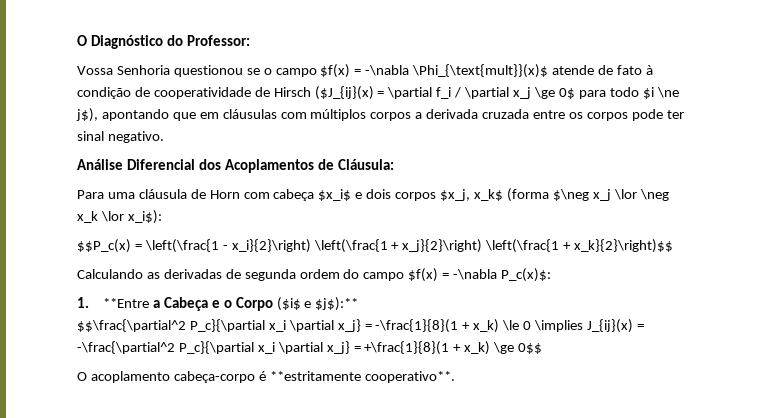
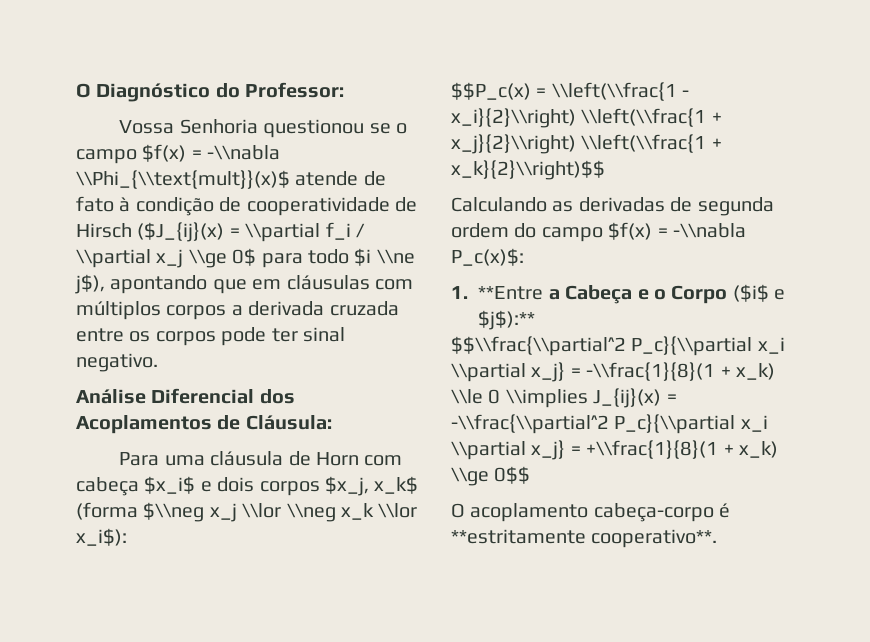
- Vossa Senhoria questionou se o campo $f(x) = -\nabla \Phi_{\text{mult}}(x)$ atende de fato à condição de cooperatividade de Hirsch ($J_{ij}(x) = \partial f_i / \partial x_j \ge 0$ para todo $i \ne j$), apontando que em cláusulas com múltiplos corpos a derivada cruzada entre os corpos pode ter sinal negativo.
+ Vossa Senhoria questionou se o campo $f(x) = -\\nabla \\Phi_{\\text{mult}}(x)$ atende de fato à condição de cooperatividade de Hirsch ($J_{ij}(x) = \\partial f_i / \\partial x_j \\ge 0$ para todo $i \\ne j$), apontando que em cláusulas com múltiplos corpos a derivada cruzada entre os corpos pode ter sinal negativo.
- Para uma cláusula de Horn com cabeça $x_i$ e dois corpos $x_j, x_k$ (forma $\neg x_j \lor \neg x_k \lor x_i$):
- $$P_c(x) = \left(\frac{1 - x_i}{2}\right) \left(\frac{1 + x_j}{2}\right) \left(\frac{1 + x_k}{2}\right)$$
+ Para uma cláusula de Horn com cabeça $x_i$ e dois corpos $x_j, x_k$ (forma $\\neg x_j \\lor \\neg x_k \\lor x_i$):
+ $$P_c(x) = \\left(\\frac{1 - x_i}{2}\\right) \\left(\\frac{1 + x_j}{2}\\right) \\left(\\frac{1 + x_k}{2}\\right)$$
- Calculando as derivadas de segunda ordem do campo $f(x) = -\nabla P_c(x)$:
+ Calculando as derivadas de segunda ordem do campo $f(x) = -\\nabla P_c(x)$:
- $$\frac{\partial^2 P_c}{\partial x_i \partial x_j} = -\frac{1}{8}(1 + x_k) \le 0 \implies J_{ij}(x) = -\frac{\partial^2 P_c}{\partial x_i \partial x_j} = +\frac{1}{8}(1 + x_k) \ge 0$$
+ $$\\frac{\\partial^2 P_c}{\\partial x_i \\partial x_j} = -\\frac{1}{8}(1 + x_k) \\le 0 \\implies J_{ij}(x) = -\\frac{\\partial^2 P_c}{\\partial x_i \\partial x_j} = +\\frac{1}{8}(1 + x_k) \\ge 0$$

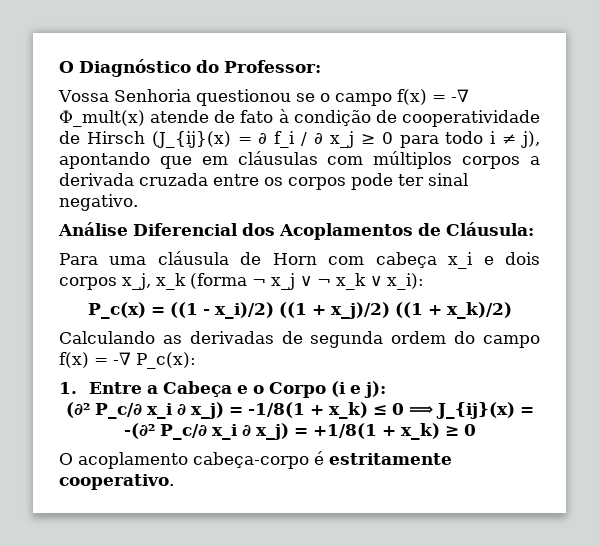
- Vossa Senhoria questionou se o campo $f(x) = -\\nabla \\Phi_{\\text{mult}}(x)$ atende de fato à condição de cooperatividade de Hirsch ($J_{ij}(x) = \\partial f_i / \\partial x_j \\ge 0$ para todo $i \\ne j$), apontando que em cláusulas com múltiplos corpos a derivada cruzada entre os corpos pode ter sinal negativo.
+ Vossa Senhoria questionou se o campo f(x) = -∇ Φ_mult(x) atende de fato à condição de cooperatividade de Hirsch (J_{ij}(x) = ∂ f_i / ∂ x_j ≥ 0 para todo i ≠ j), apontando que em cláusulas com múltiplos corpos a derivada cruzada entre os corpos pode ter sinal negativo.
- Para uma cláusula de Horn com cabeça $x_i$ e dois corpos $x_j, x_k$ (forma $\\neg x_j \\lor \\neg x_k \\lor x_i$):
- $$P_c(x) = \\left(\\frac{1 - x_i}{2}\\right) \\left(\\frac{1 + x_j}{2}\\right) \\left(\\frac{1 + x_k}{2}\\right)$$
+ Para uma cláusula de Horn com cabeça x_i e dois corpos x_j, x_k (forma ¬ x_j ∨ ¬ x_k ∨ x_i):
+ P_c(x) = ((1 - x_i)/2) ((1 + x_j)/2) ((1 + x_k)/2)
- Calculando as derivadas de segunda ordem do campo $f(x) = -\\nabla P_c(x)$:
+ Calculando as derivadas de segunda ordem do campo f(x) = -∇ P_c(x):
- 1. **Entre a Cabeça e o Corpo ($i$ e $j$):**
- $$\\frac{\\partial^2 P_c}{\\partial x_i \\partial x_j} = -\\frac{1}{8}(1 + x_k) \\le 0 \\implies J_{ij}(x) = -\\frac{\\partial^2 P_c}{\\partial x_i \\partial x_j} = +\\frac{1}{8}(1 + x_k) \\ge 0$$
+ 1. Entre a Cabeça e o Corpo (i e j):
+ (∂² P_c/∂ x_i ∂ x_j) = -1/8(1 + x_k) ≤ 0 ⟹ J_{ij}(x) = -(∂² P_c/∂ x_i ∂ x_j) = +1/8(1 + x_k) ≥ 0
- O acoplamento cabeça-corpo é **estritamente cooperativo**.
+ O acoplamento cabeça-corpo é estritamente cooperativo.

